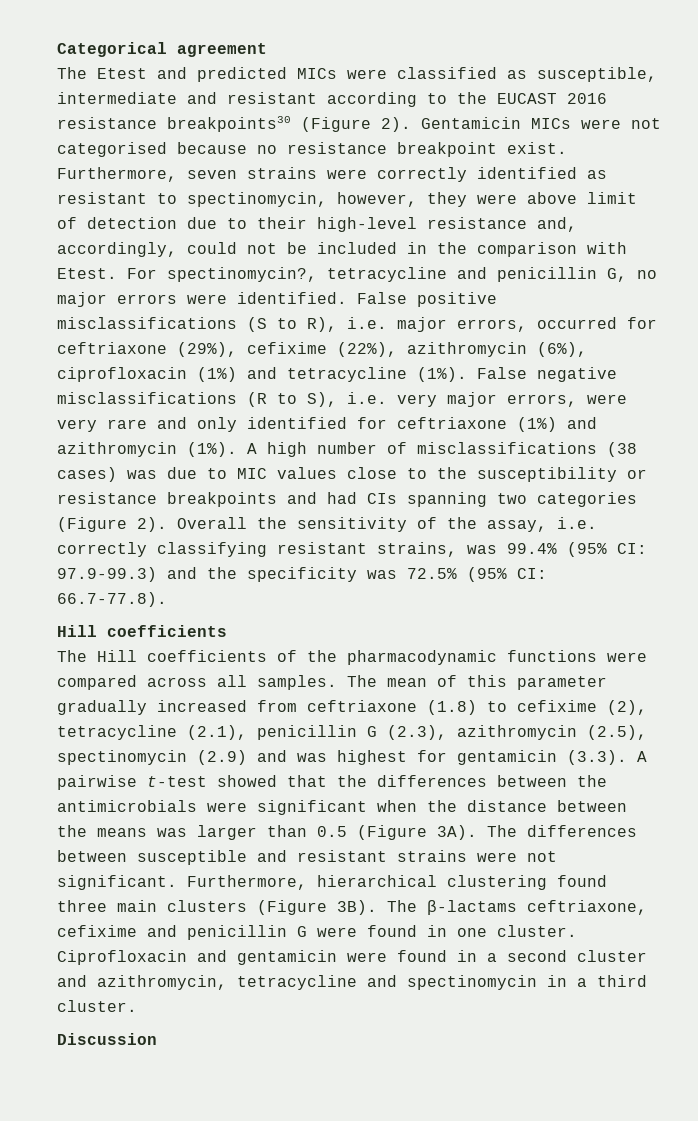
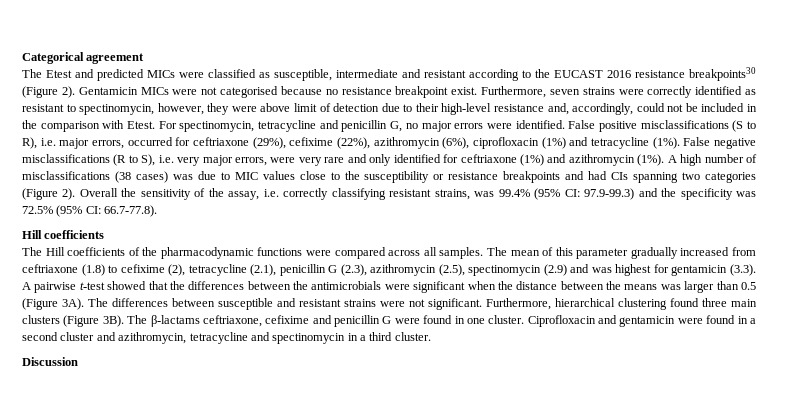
- For spectinomycin?, tetracycline and penicillin G, no major errors were identified.
+ For spectinomycin, tetracycline and penicillin G, no major errors were identified.

